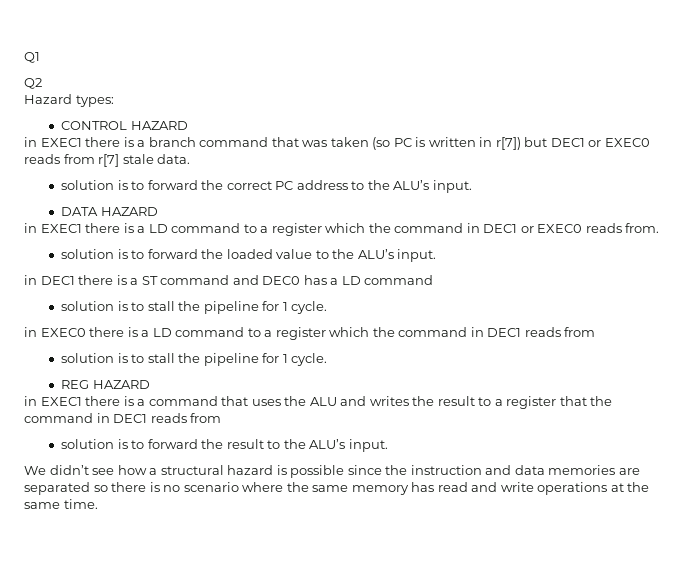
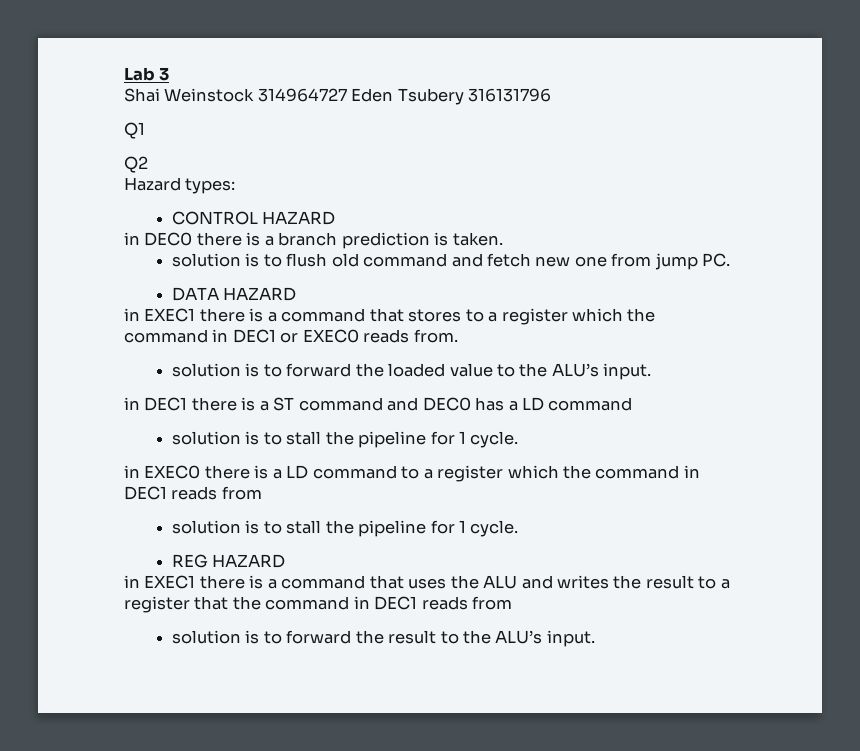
+ Lab 3
+ Shai Weinstock 314964727 Eden Tsubery 316131796
- in EXEC1 there is a branch command that was taken (so PC is written in r[7]) but DEC1 or EXEC0 reads from r[7] stale data.
- solution is to forward the correct PC address to the ALU’s input.
+ in DEC0 there is a branch prediction is taken.
+ solution is to flush old command and fetch new one from jump PC.
- in EXEC1 there is a LD command to a register which the command in DEC1 or EXEC0 reads from.
+ in EXEC1 there is a command that stores to a register which the command in DEC1 or EXEC0 reads from.
- We didn’t see how a structural hazard is possible since the instruction and data memories are separated so there is no scenario where the same memory has read and write operations at the same time.

